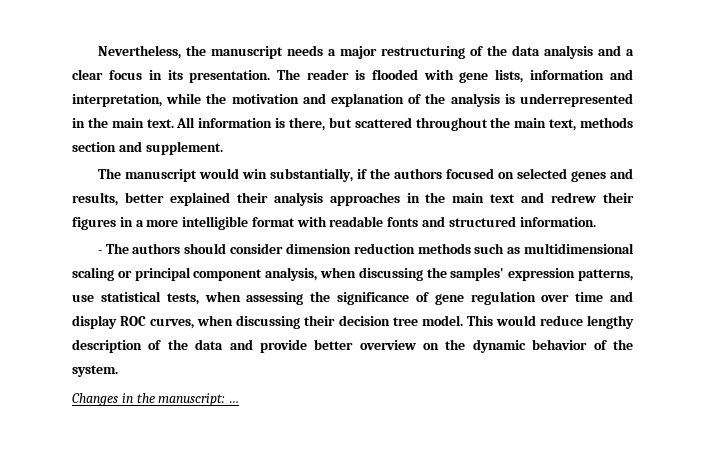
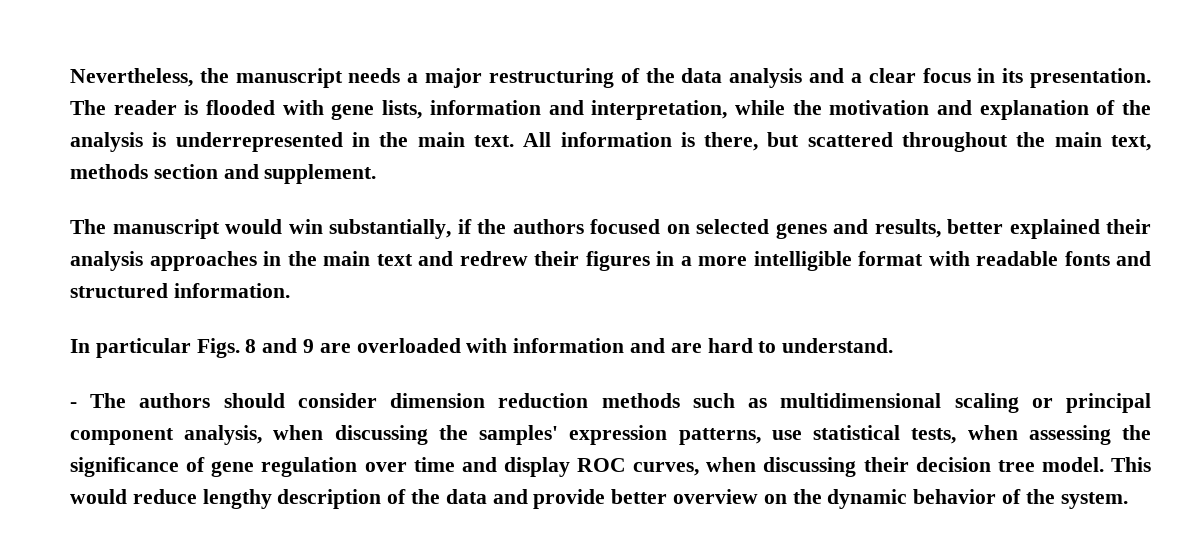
+ In particular Figs. 8 and 9 are overloaded with information and are hard to understand.
- Changes in the manuscript: …

